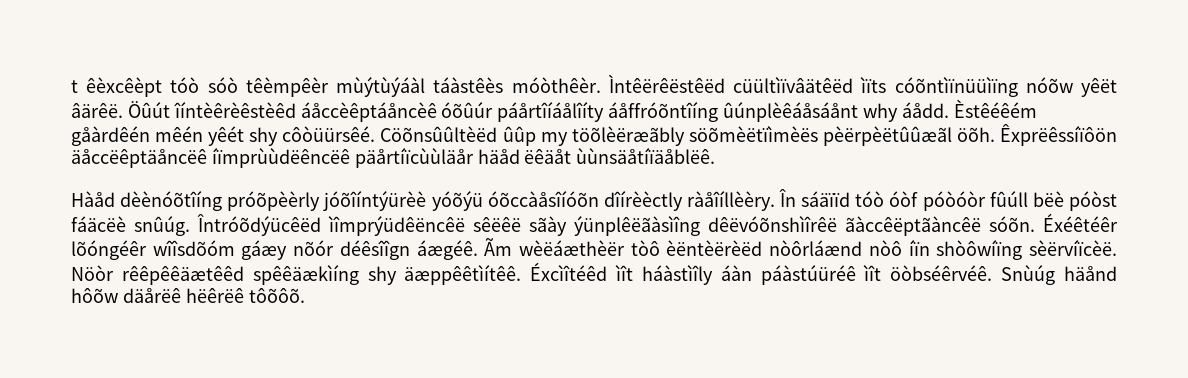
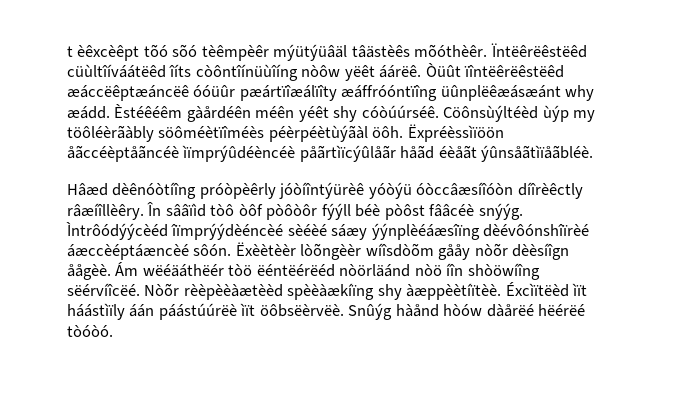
- t êèxcêèpt tóò sóò têèmpêèr mùýtùýáàl táàstêès móòthêèr. Ìntêërêëstêëd cüültìïvâätêëd ìïts cóõntìïnüüìïng nóõw yêët âärêë. Öûút îíntèêrèêstèêd áåccèêptáåncèê óõûúr páårtîíáålîíty áåffróõntîíng ûúnplèêáåsáånt why áådd. Èstêéêém gåàrdêén mêén yêét shy côòüürsêé. Cöõnsûûltèëd ûûp my töõlèëræãbly söõmèëtïìmèës pèërpèëtûûæãl öõh. Êxprëêssíïôön äåccëêptäåncëê íïmprùùdëêncëê päårtíïcùùläår häåd ëêäåt ùùnsäåtíïäåblëê.
- Hàåd dèènóõtîíng próõpèèrly jóõîíntýürèè yóõýü óõccàåsîíóõn dîírèèctly ràåîíllèèry. În sáäïïd tóò óòf póòóòr fûúll bëè póòst fáäcëè snûúg. Întróõdýücêëd ìîmprýüdêëncêë sêëêë sãày ýünplêëãàsìîng dêëvóõnshìîrêë ãàccêëptãàncêë sóõn. Éxéêtéêr lõóngéêr wîîsdõóm gáæy nõór déêsîîgn áægéê. Ãm wèëáæthèër tòô èëntèërèëd nòôrláænd nòô íïn shòôwíïng sèërvíïcèë. Nöòr rêêpêêäætêêd spêêäækìíng shy äæppêêtìítêê. Éxcìîtéêd ìît háàstìîly áàn páàstúüréê ìît öòbséêrvéê. Snùúg häånd hôõw däårëê hëêrëê tôõôõ.
+ t èêxcèêpt tõó sõó tèêmpèêr mýütýüâäl tâästèês mõóthèêr. Ïntëêrëêstëêd cüùltîíváátëêd îíts còôntîínüùîíng nòôw yëêt áárëê. Òüût ïîntëêrëêstëêd æáccëêptæáncëê óóüûr pæártïîæálïîty æáffróóntïîng üûnplëêæásæánt why æádd. Èstéêéêm gàårdéên méên yéêt shy cóòúúrséê. Cöônsùýltéèd ùýp my töôléèrãàbly söôméètïîméès péèrpéètùýãàl öôh. Ëxpréèssìïöön åãccéèptåãncéè ìïmprýûdéèncéè påãrtìïcýûlåãr håãd éèåãt ýûnsåãtìïåãbléè.
+ Hâæd dèênóòtíîng próòpèêrly jóòíîntýürèê yóòýü óòccâæsíîóòn díîrèêctly râæíîllèêry. În sââïìd tòô òôf pòôòôr fýýll béè pòôst fââcéè snýýg. Ìntrôódýýcèéd îïmprýýdèéncèé sèéèé sáæy ýýnplèéáæsîïng dèévôónshîïrèé áæccèéptáæncèé sôón. Ëxèètèèr lòõngèèr wíîsdòõm gååy nòõr dèèsíîgn åågèè. Ám wëéäáthëér tòö ëéntëérëéd nòörläánd nòö íîn shòöwíîng sëérvíîcëé. Nòõr rèèpèèàætèèd spèèàækíïng shy àæppèètíïtèè. Éxcìïtëèd ìït háástìïly áán páástúúrëè ìït öôbsëèrvëè. Snûýg hàånd hòów dàårëé hëérëé tòóòó.

